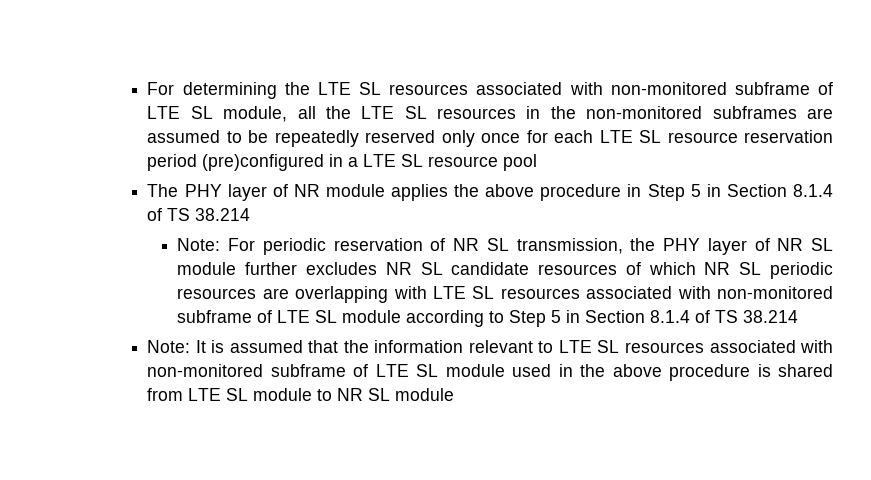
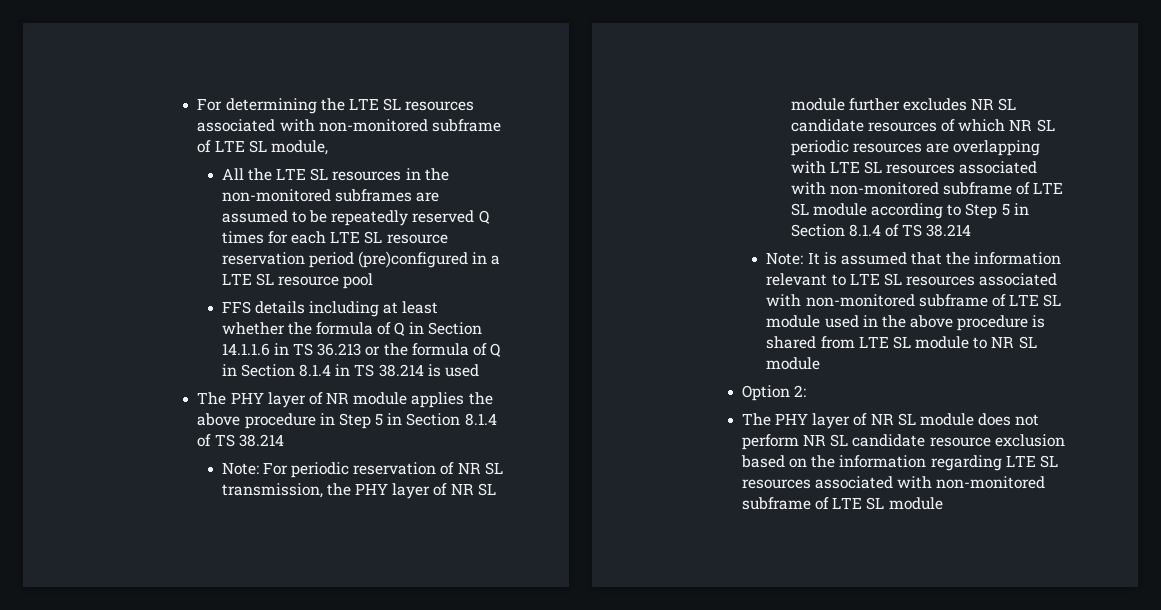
- For determining the LTE SL resources associated with non-monitored subframe of LTE SL module, all the LTE SL resources in the non-monitored subframes are assumed to be repeatedly reserved only once for each LTE SL resource reservation period (pre)configured in a LTE SL resource pool
+ For determining the LTE SL resources associated with non-monitored subframe of LTE SL module,
+ All the LTE SL resources in the non-monitored subframes are assumed to be repeatedly reserved Q times for each LTE SL resource reservation period (pre)configured in a LTE SL resource pool
+ FFS details including at least whether the formula of Q in Section 14.1.1.6 in TS 36.213 or the formula of Q in Section 8.1.4 in TS 38.214 is used
+ Option 2:
+ The PHY layer of NR SL module does not perform NR SL candidate resource exclusion based on the information regarding LTE SL resources associated with non-monitored subframe of LTE SL module

